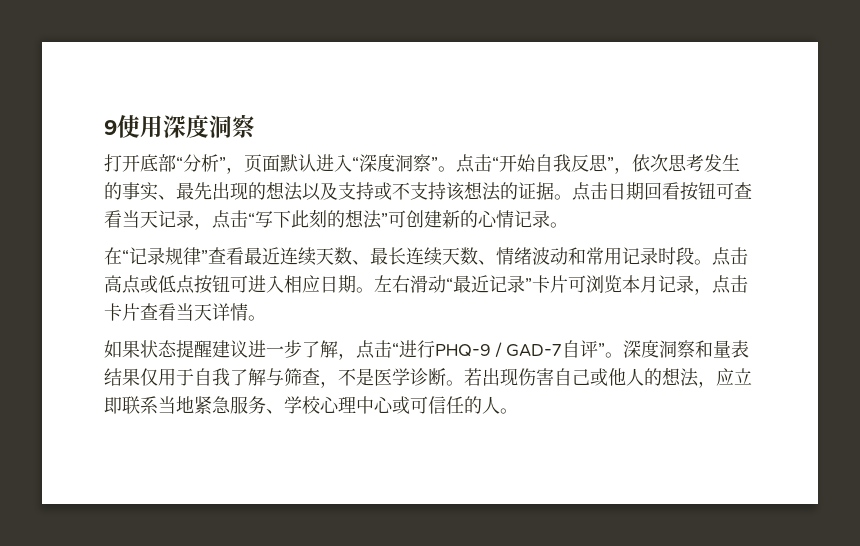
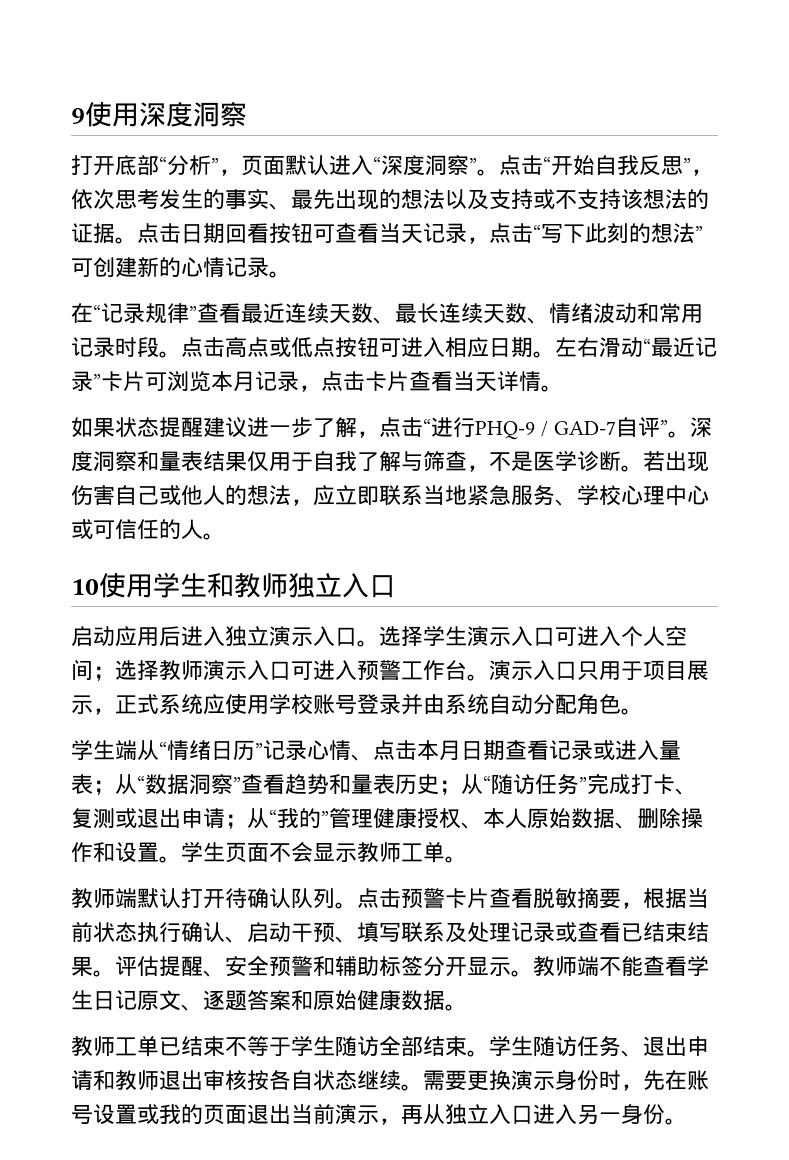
+ 10使用学生和教师独立入口
+ 启动应用后进入独立演示入口。选择学生演示入口可进入个人空间；选择教师演示入口可进入预警工作台。演示入口只用于项目展示，正式系统应使用学校账号登录并由系统自动分配角色。
+ 学生端从“情绪日历”记录心情、点击本月日期查看记录或进入量表；从“数据洞察”查看趋势和量表历史；从“随访任务”完成打卡、复测或退出申请；从“我的”管理健康授权、本人原始数据、删除操作和设置。学生页面不会显示教师工单。
+ 教师端默认打开待确认队列。点击预警卡片查看脱敏摘要，根据当前状态执行确认、启动干预、填写联系及处理记录或查看已结束结果。评估提醒、安全预警和辅助标签分开显示。教师端不能查看学生日记原文、逐题答案和原始健康数据。
+ 教师工单已结束不等于学生随访全部结束。学生随访任务、退出申请和教师退出审核按各自状态继续。需要更换演示身份时，先在账号设置或我的页面退出当前演示，再从独立入口进入另一身份。

